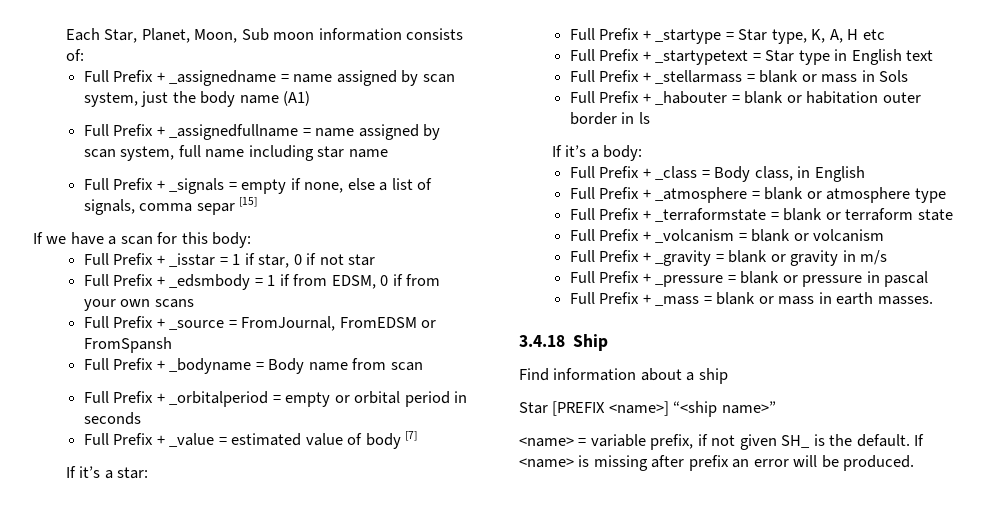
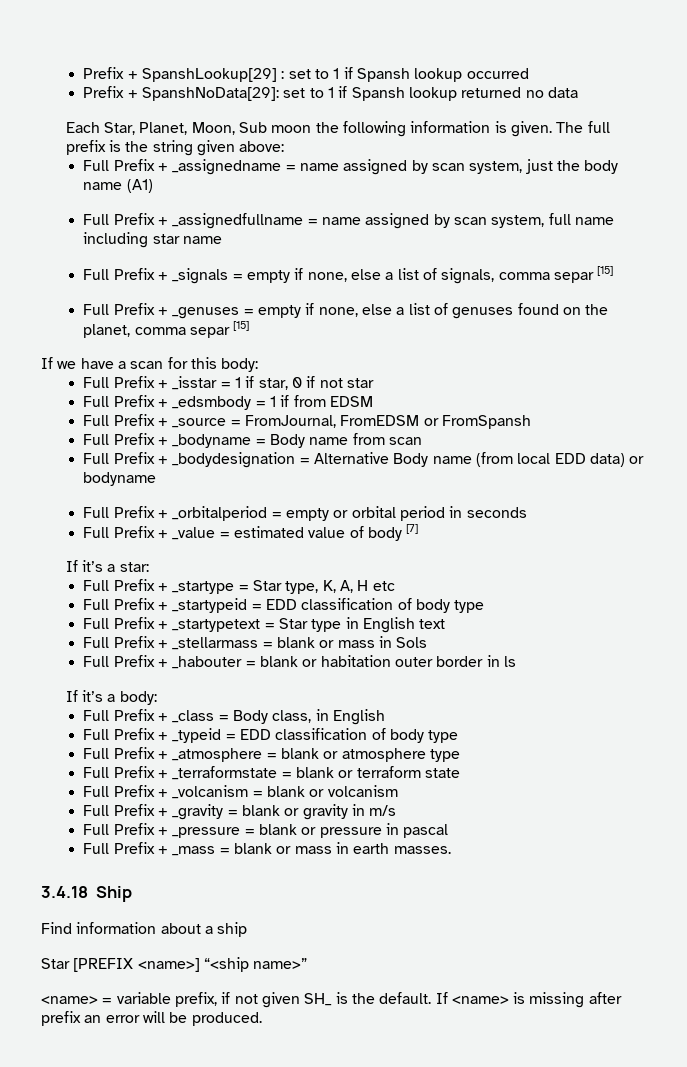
+ Prefix + SpanshLookup[29] : set to 1 if Spansh lookup occurred
+ Prefix + SpanshNoData[29]: set to 1 if Spansh lookup returned no data
- Each Star, Planet, Moon, Sub moon information consists of:
+ Each Star, Planet, Moon, Sub moon the following information is given. The full prefix is the string given above:
+ Full Prefix + _genuses = empty if none, else a list of genuses found on the planet, comma separ [15]
- Full Prefix + _edsmbody = 1 if from EDSM, 0 if from your own scans
+ Full Prefix + _edsmbody = 1 if from EDSM
+ Full Prefix + _bodydesignation = Alternative Body name (from local EDD data) or bodyname
+ Full Prefix + _startypeid = EDD classification of body type
+ Full Prefix + _typeid = EDD classification of body type

